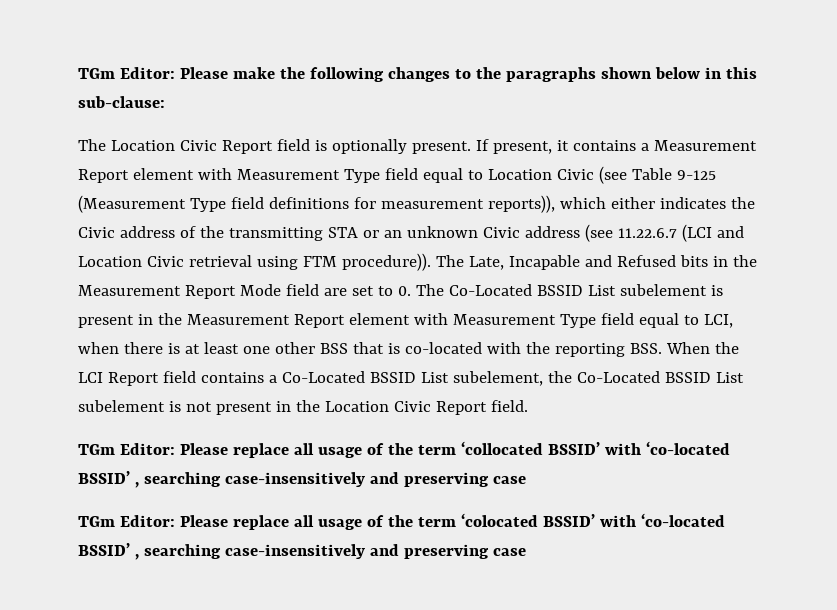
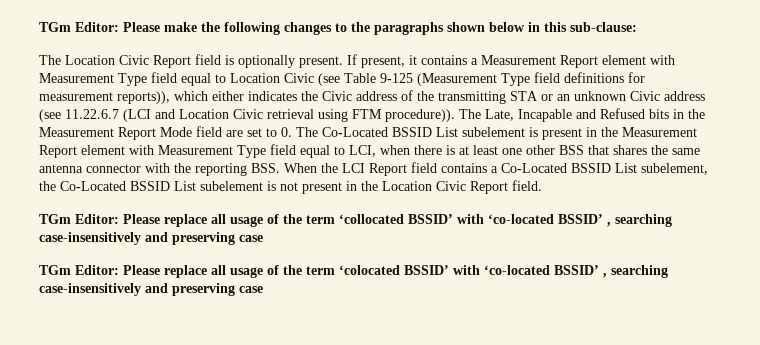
- The Late, Incapable and Refused bits in the Measurement Report Mode field are set to 0. The Co-Located BSSID List subelement is present in the Measurement Report element with Measurement Type field equal to LCI, when there is at least one other BSS that is co-located with the reporting BSS. When the LCI Report field contains a Co-Located BSSID List subelement, the Co-Located BSSID List subelement is not present in the Location Civic Report field.
+ The Late, Incapable and Refused bits in the Measurement Report Mode field are set to 0. The Co-Located BSSID List subelement is present in the Measurement Report element with Measurement Type field equal to LCI, when there is at least one other BSS that shares the same antenna connector with the reporting BSS. When the LCI Report field contains a Co-Located BSSID List subelement, the Co-Located BSSID List subelement is not present in the Location Civic Report field.

